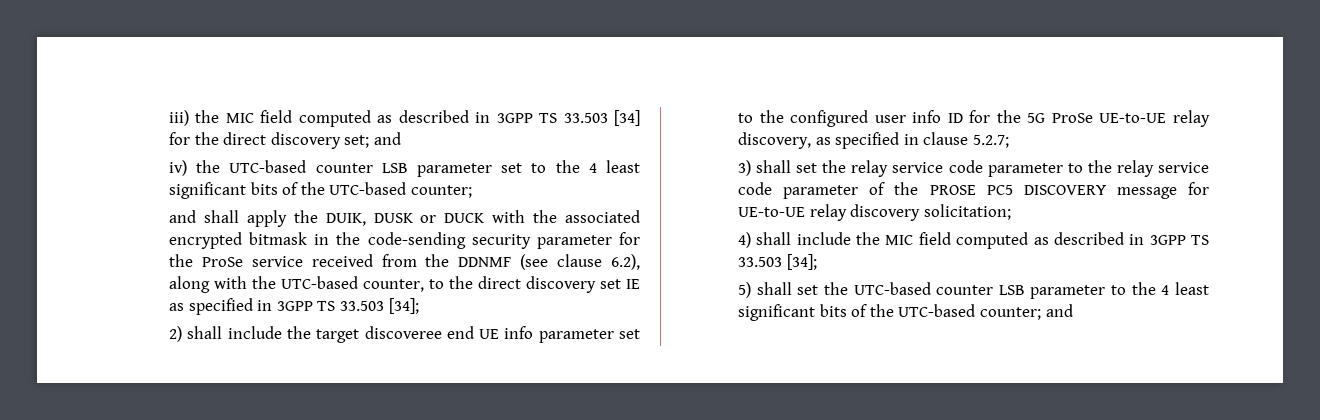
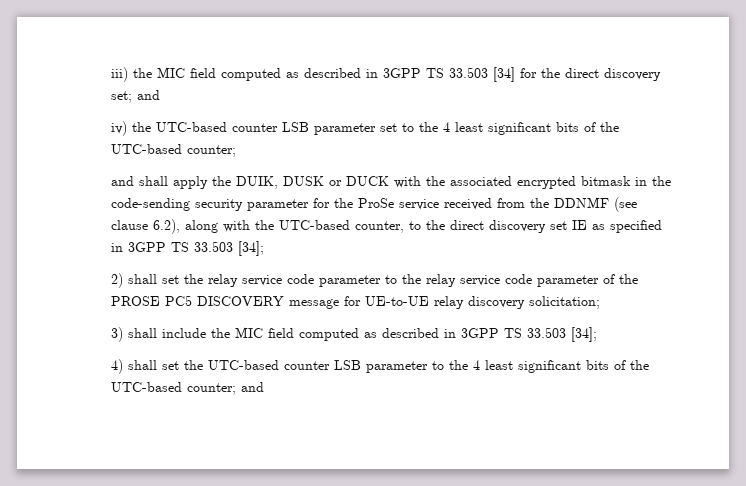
- 2) shall include the target discoveree end UE info parameter set to the configured user info ID for the 5G ProSe UE-to-UE relay discovery, as specified in clause 5.2.7;
- 3) shall set the relay service code parameter to the relay service code parameter of the PROSE PC5 DISCOVERY message for UE-to-UE relay discovery solicitation;
+ 2) shall set the relay service code parameter to the relay service code parameter of the PROSE PC5 DISCOVERY message for UE-to-UE relay discovery solicitation;
- 4) shall include the MIC field computed as described in 3GPP TS 33.503 [34];
+ 3) shall include the MIC field computed as described in 3GPP TS 33.503 [34];
- 5) shall set the UTC-based counter LSB parameter to the 4 least significant bits of the UTC-based counter; and
+ 4) shall set the UTC-based counter LSB parameter to the 4 least significant bits of the UTC-based counter; and

